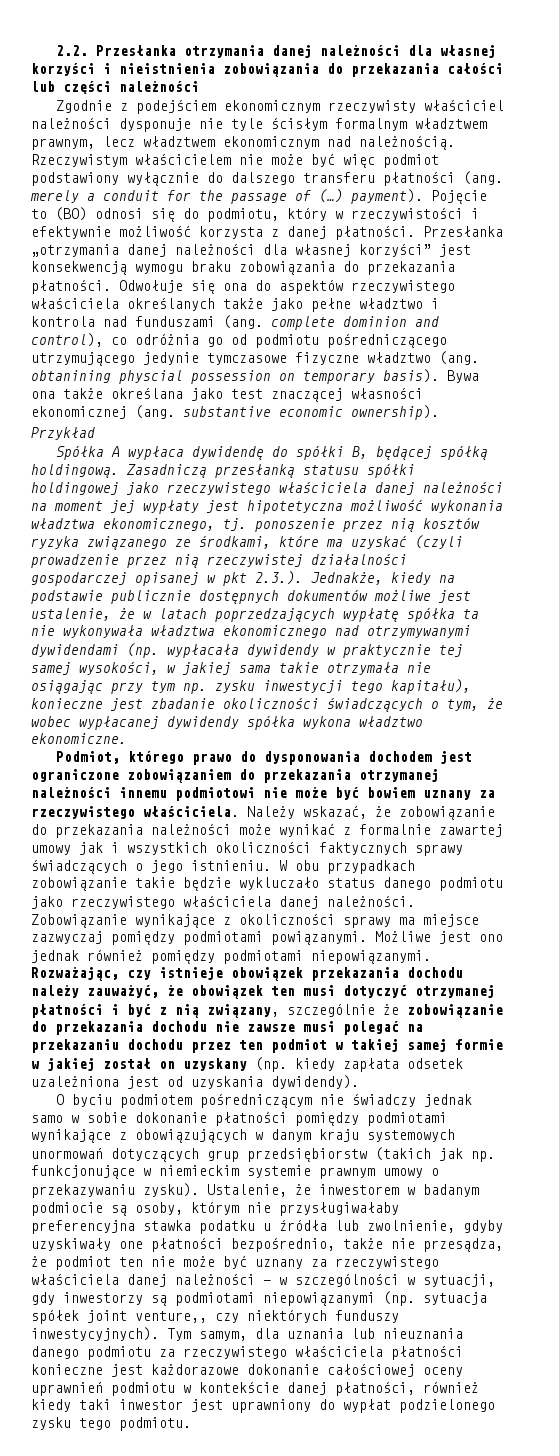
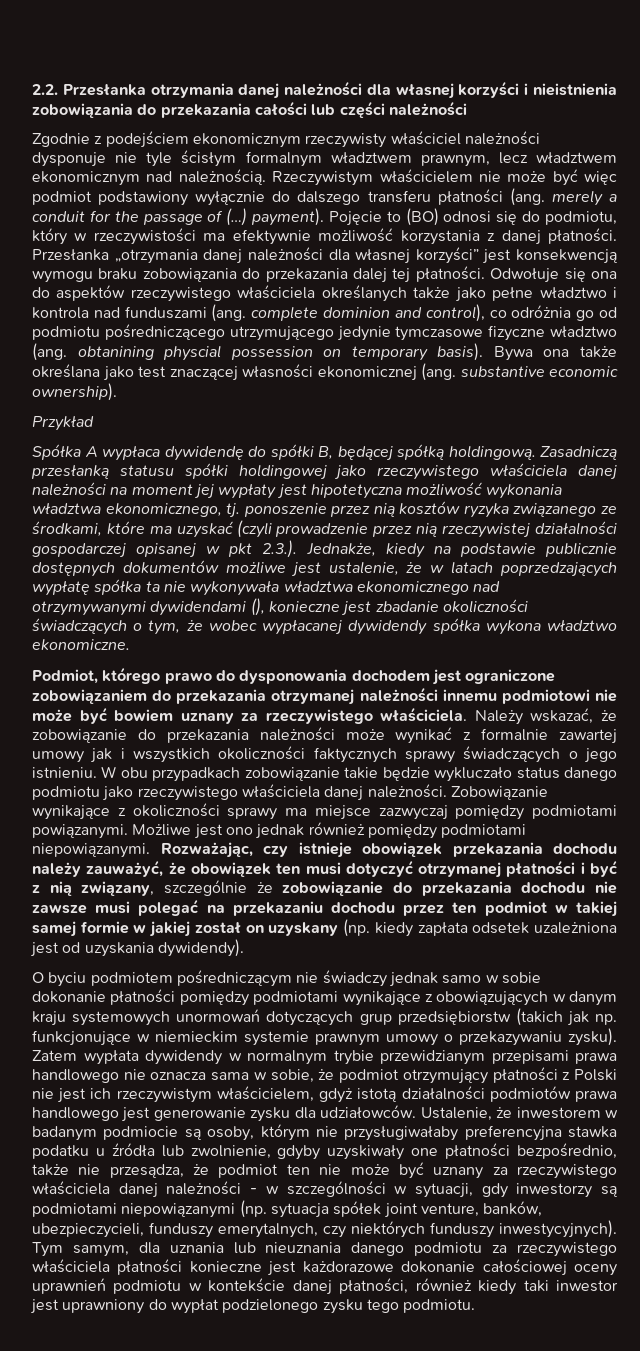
- Pojęcie to (BO) odnosi się do podmiotu, który w rzeczywistości i efektywnie możliwość korzysta z danej płatności.
+ Pojęcie to (BO) odnosi się do podmiotu, który w rzeczywistości ma efektywnie możliwość korzystania z danej płatności.
- Przesłanka „otrzymania danej należności dla własnej korzyści” jest konsekwencją wymogu braku zobowiązania do przekazania płatności.
+ Przesłanka „otrzymania danej należności dla własnej korzyści” jest konsekwencją wymogu braku zobowiązania do przekazania dalej tej płatności.
- Zasadniczą przesłanką statusu spółki holdingowej jako rzeczywistego właściciela danej należności na moment jej wypłaty jest hipotetyczna możliwość wykonania władztwa ekonomicznego, tj. ponoszenie przez nią kosztów ryzyka związanego ze środkami, które ma uzyskać (czyli prowadzenie przez nią rzeczywistej działalności gospodarczej opisanej w pkt 2.3.). Jednakże, kiedy na podstawie publicznie dostępnych dokumentów możliwe jest ustalenie, że w latach poprzedzających wypłatę spółka ta nie wykonywała władztwa ekonomicznego nad otrzymywanymi dywidendami (np. wypłacała dywidendy w praktycznie tej samej wysokości, w jakiej sama takie otrzymała nie osiągając przy tym np. zysku inwestycji tego kapitału), konieczne jest zbadanie okoliczności świadczących o tym, że wobec wypłacanej dywidendy spółka wykona władztwo ekonomiczne.
+ Zasadniczą przesłanką statusu spółki holdingowej jako rzeczywistego właściciela danej należności na moment jej wypłaty jest hipotetyczna możliwość wykonania władztwa ekonomicznego, tj. ponoszenie przez nią kosztów ryzyka związanego ze środkami, które ma uzyskać (czyli prowadzenie przez nią rzeczywistej działalności gospodarczej opisanej w pkt 2.3.). Jednakże, kiedy na podstawie publicznie dostępnych dokumentów możliwe jest ustalenie, że w latach poprzedzających wypłatę spółka ta nie wykonywała władztwa ekonomicznego nad otrzymywanymi dywidendami (), konieczne jest zbadanie okoliczności świadczących o tym, że wobec wypłacanej dywidendy spółka wykona władztwo ekonomiczne.
+ Zatem wypłata dywidendy w normalnym trybie przewidzianym przepisami prawa handlowego nie oznacza sama w sobie, że podmiot otrzymujący płatności z Polski nie jest ich rzeczywistym właścicielem, gdyż istotą działalności podmiotów prawa handlowego jest generowanie zysku dla udziałowców.
- Ustalenie, że inwestorem w badanym podmiocie są osoby, którym nie przysługiwałaby preferencyjna stawka podatku u źródła lub zwolnienie, gdyby uzyskiwały one płatności bezpośrednio, także nie przesądza, że podmiot ten nie może być uznany za rzeczywistego właściciela danej należności - w szczególności w sytuacji, gdy inwestorzy są podmiotami niepowiązanymi (np. sytuacja spółek joint venture,, czy niektórych funduszy inwestycyjnych).
+ Ustalenie, że inwestorem w badanym podmiocie są osoby, którym nie przysługiwałaby preferencyjna stawka podatku u źródła lub zwolnienie, gdyby uzyskiwały one płatności bezpośrednio, także nie przesądza, że podmiot ten nie może być uznany za rzeczywistego właściciela danej należności - w szczególności w sytuacji, gdy inwestorzy są podmiotami niepowiązanymi (np. sytuacja spółek joint venture, banków, ubezpieczycieli, funduszy emerytalnych, czy niektórych funduszy inwestycyjnych).

